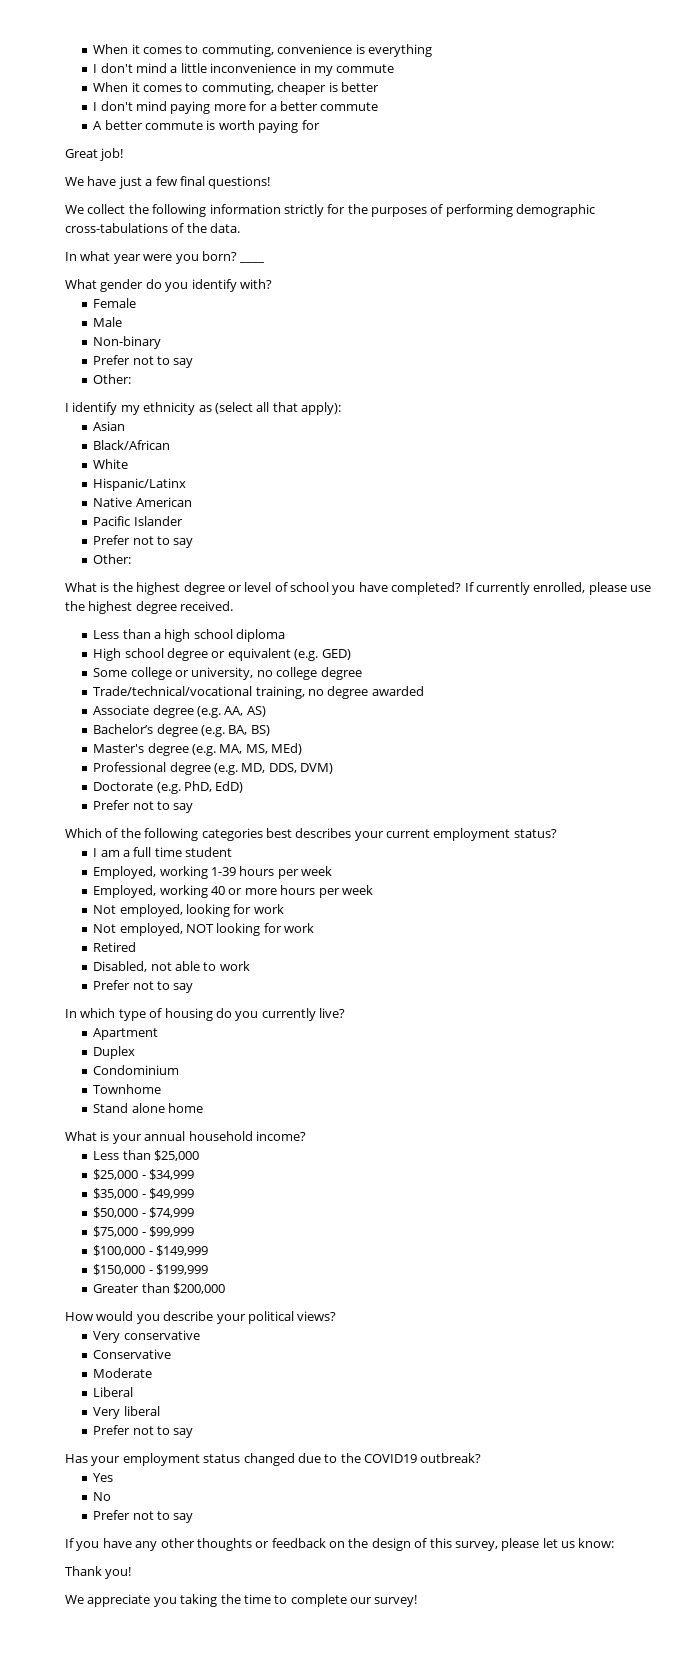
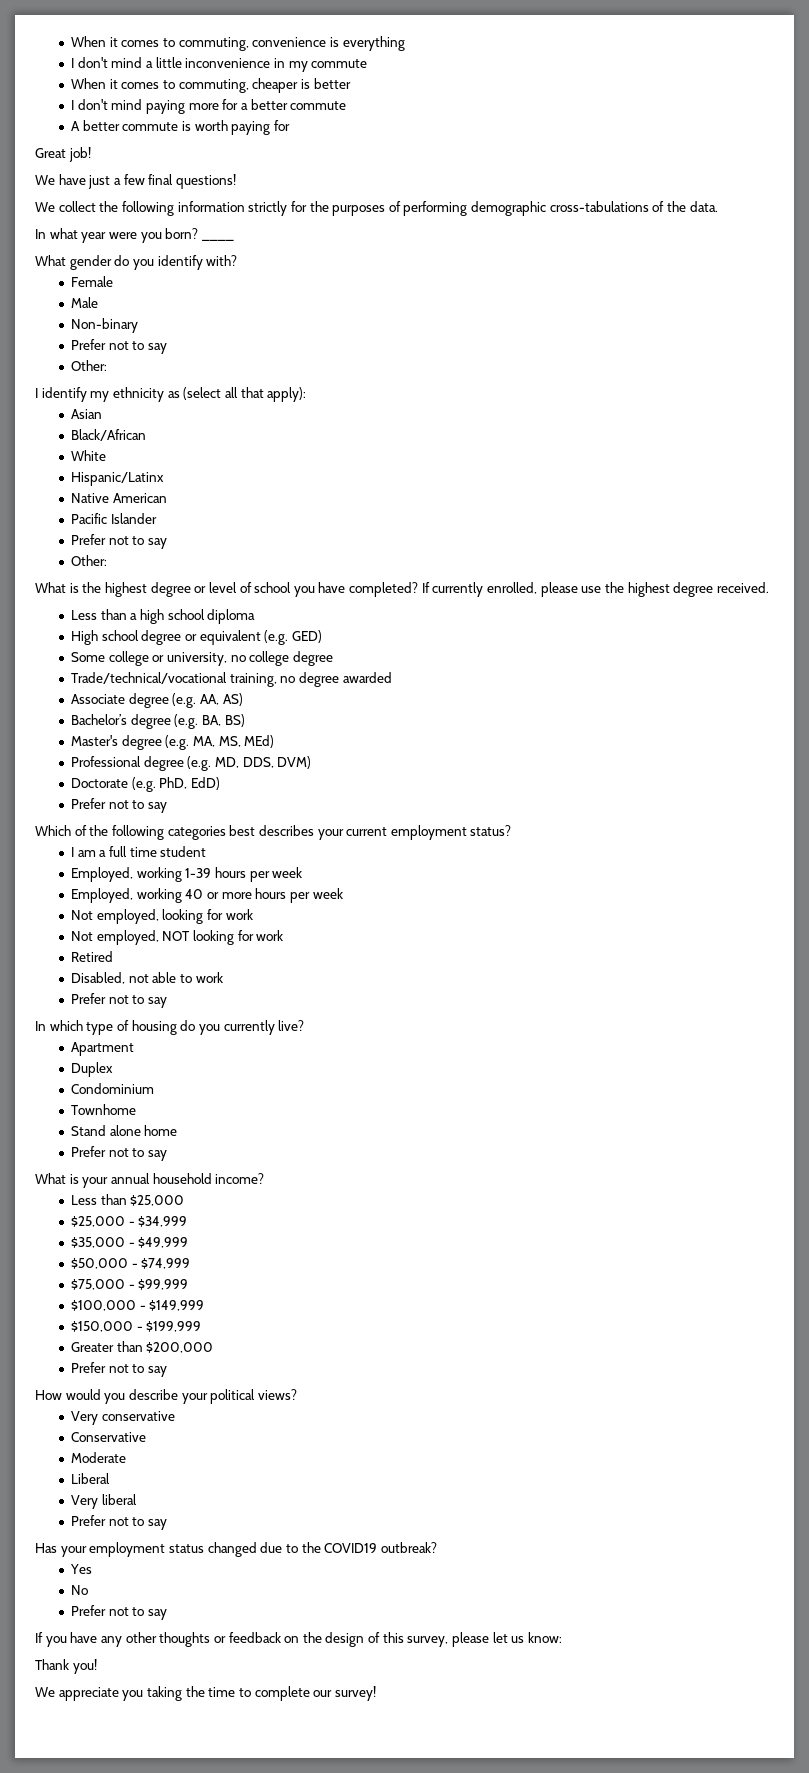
  Stand alone home
+ Prefer not to say
  Greater than $200,000
+ Prefer not to say

